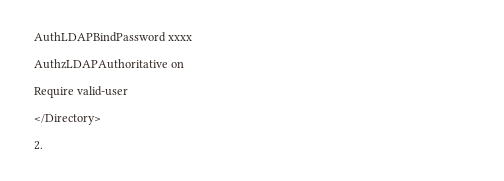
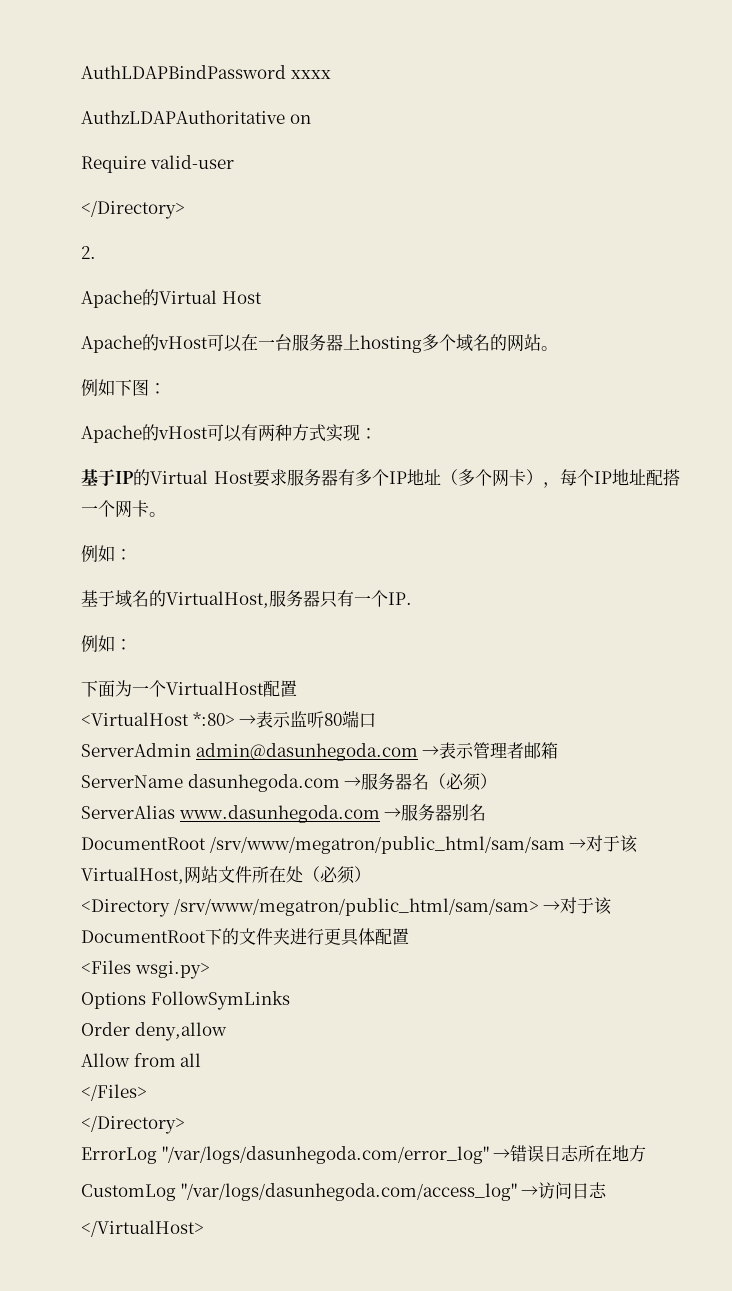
+ Apache的Virtual Host
+ Apache的vHost可以在一台服务器上hosting多个域名的网站。
+ 例如下图：
+ Apache的vHost可以有两种方式实现：
+ 基于IP的Virtual Host要求服务器有多个IP地址（多个网卡），每个IP地址配搭一个网卡。
+ 例如：
+ 基于域名的VirtualHost,服务器只有一个IP.
+ 例如：
+ 下面为一个VirtualHost配置
+ <VirtualHost *:80> →表示监听80端口
+ ServerAdmin admin@dasunhegoda.com →表示管理者邮箱
+ ServerName dasunhegoda.com →服务器名（必须）
+ ServerAlias www.dasunhegoda.com →服务器别名
+ DocumentRoot /srv/www/megatron/public_html/sam/sam →对于该VirtualHost,网站文件所在处（必须）
+ <Directory /srv/www/megatron/public_html/sam/sam> →对于该DocumentRoot下的文件夹进行更具体配置
+ <Files wsgi.py>
+ Options FollowSymLinks
+ Order deny,allow
+ Allow from all
+ </Files>
+ </Directory>
+ ErrorLog "/var/logs/dasunhegoda.com/error_log" →错误日志所在地方
+ CustomLog "/var/logs/dasunhegoda.com/access_log" →访问日志
+ </VirtualHost>

